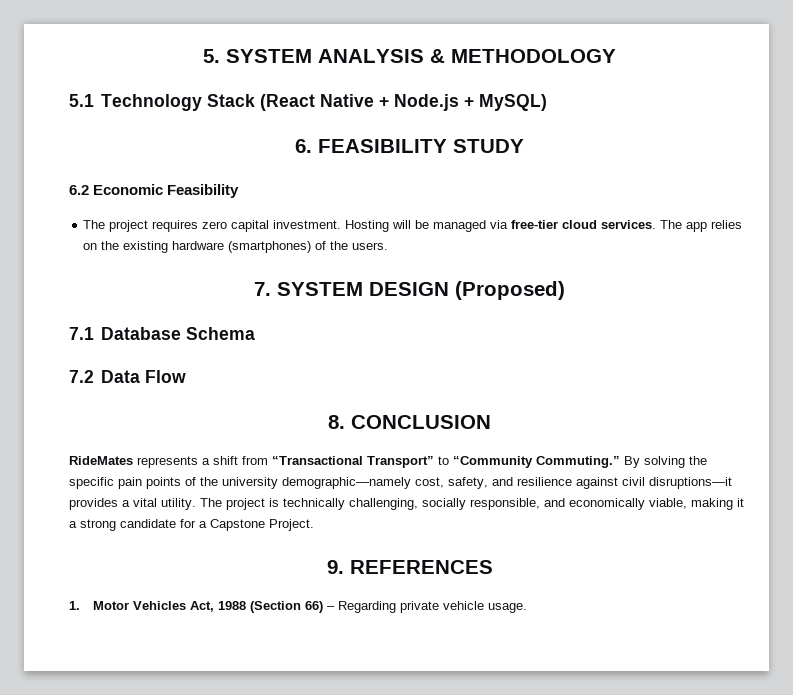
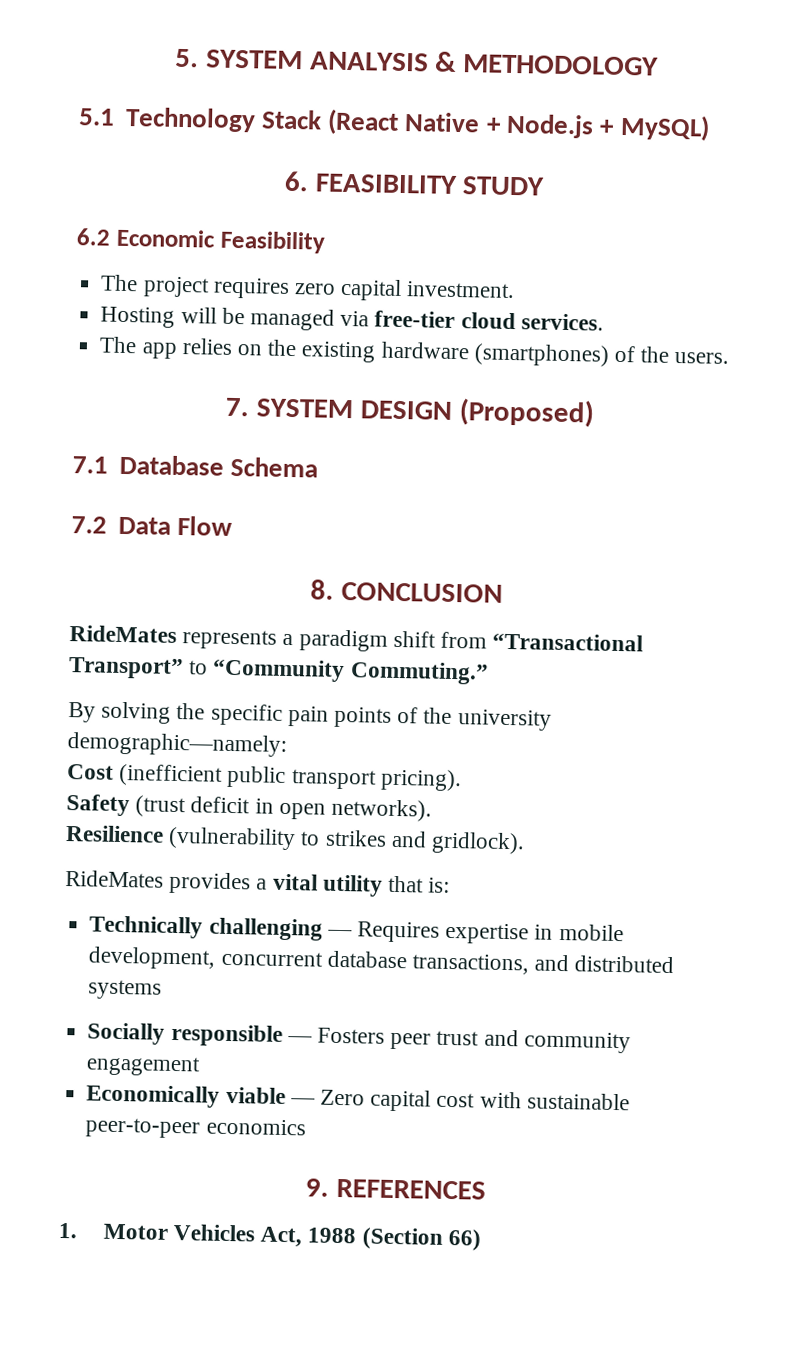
- The project requires zero capital investment. Hosting will be managed via free-tier cloud services. The app relies on the existing hardware (smartphones) of the users.
+ The project requires zero capital investment.
+ Hosting will be managed via free-tier cloud services.
+ The app relies on the existing hardware (smartphones) of the users.
- RideMates represents a shift from “Transactional Transport” to “Community Commuting.” By solving the specific pain points of the university demographic—namely cost, safety, and resilience against civil disruptions—it provides a vital utility. The project is technically challenging, socially responsible, and economically viable, making it a strong candidate for a Capstone Project.
+ RideMates represents a paradigm shift from “Transactional Transport” to “Community Commuting.”
+ By solving the specific pain points of the university demographic—namely:
+ Cost (inefficient public transport pricing).
+ Safety (trust deficit in open networks).
+ Resilience (vulnerability to strikes and gridlock).
+ RideMates provides a vital utility that is:
+ Technically challenging — Requires expertise in mobile development, concurrent database transactions, and distributed systems
+ Socially responsible — Fosters peer trust and community engagement
+ Economically viable — Zero capital cost with sustainable peer-to-peer economics
- 1. Motor Vehicles Act, 1988 (Section 66) – Regarding private vehicle usage.
+ 1. Motor Vehicles Act, 1988 (Section 66)

